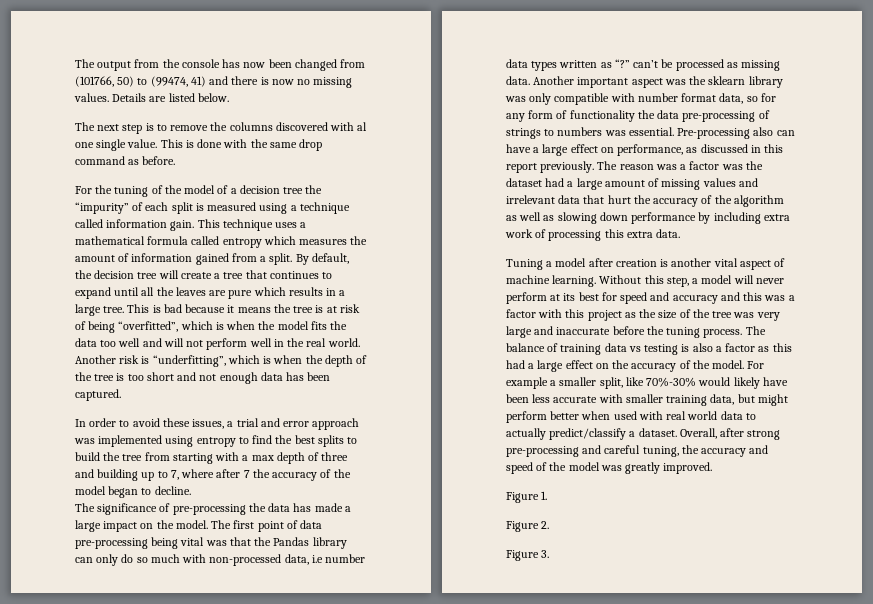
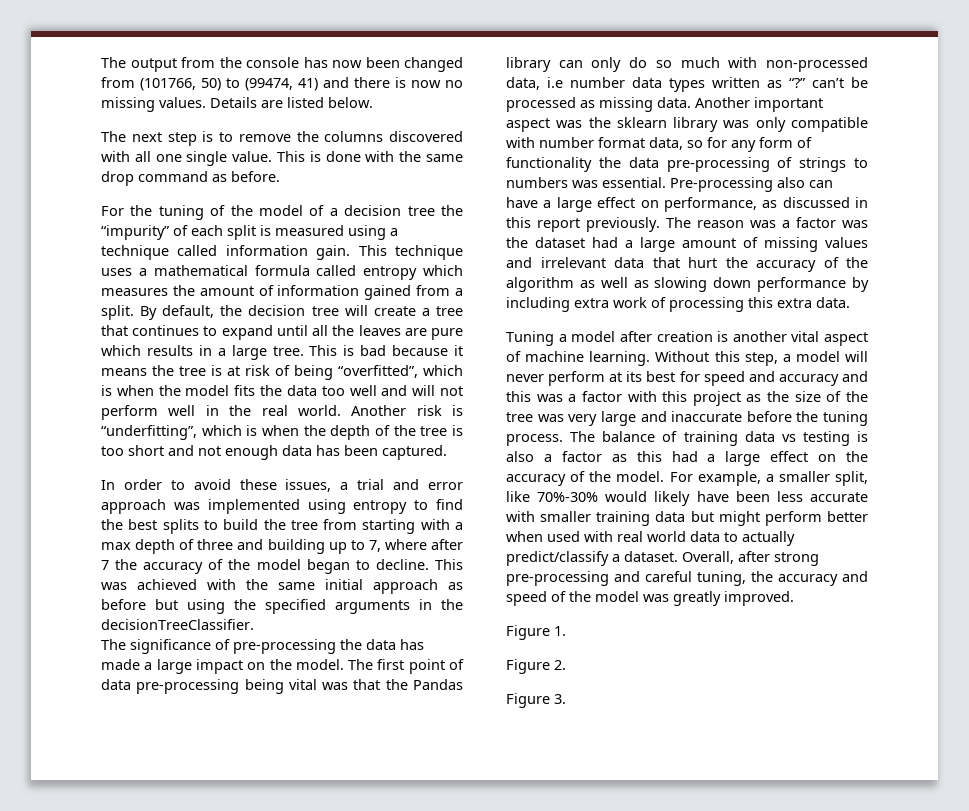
- The next step is to remove the columns discovered with al one single value.
+ The next step is to remove the columns discovered with all one single value.
+ This was achieved with the same initial approach as before but using the specified arguments in the decisionTreeClassifier.
- For example a smaller split, like 70%-30% would likely have been less accurate with smaller training data, but might perform better when used with real world data to actually predict/classify a dataset.
+ For example, a smaller split, like 70%-30% would likely have been less accurate with smaller training data but might perform better when used with real world data to actually predict/classify a dataset.

